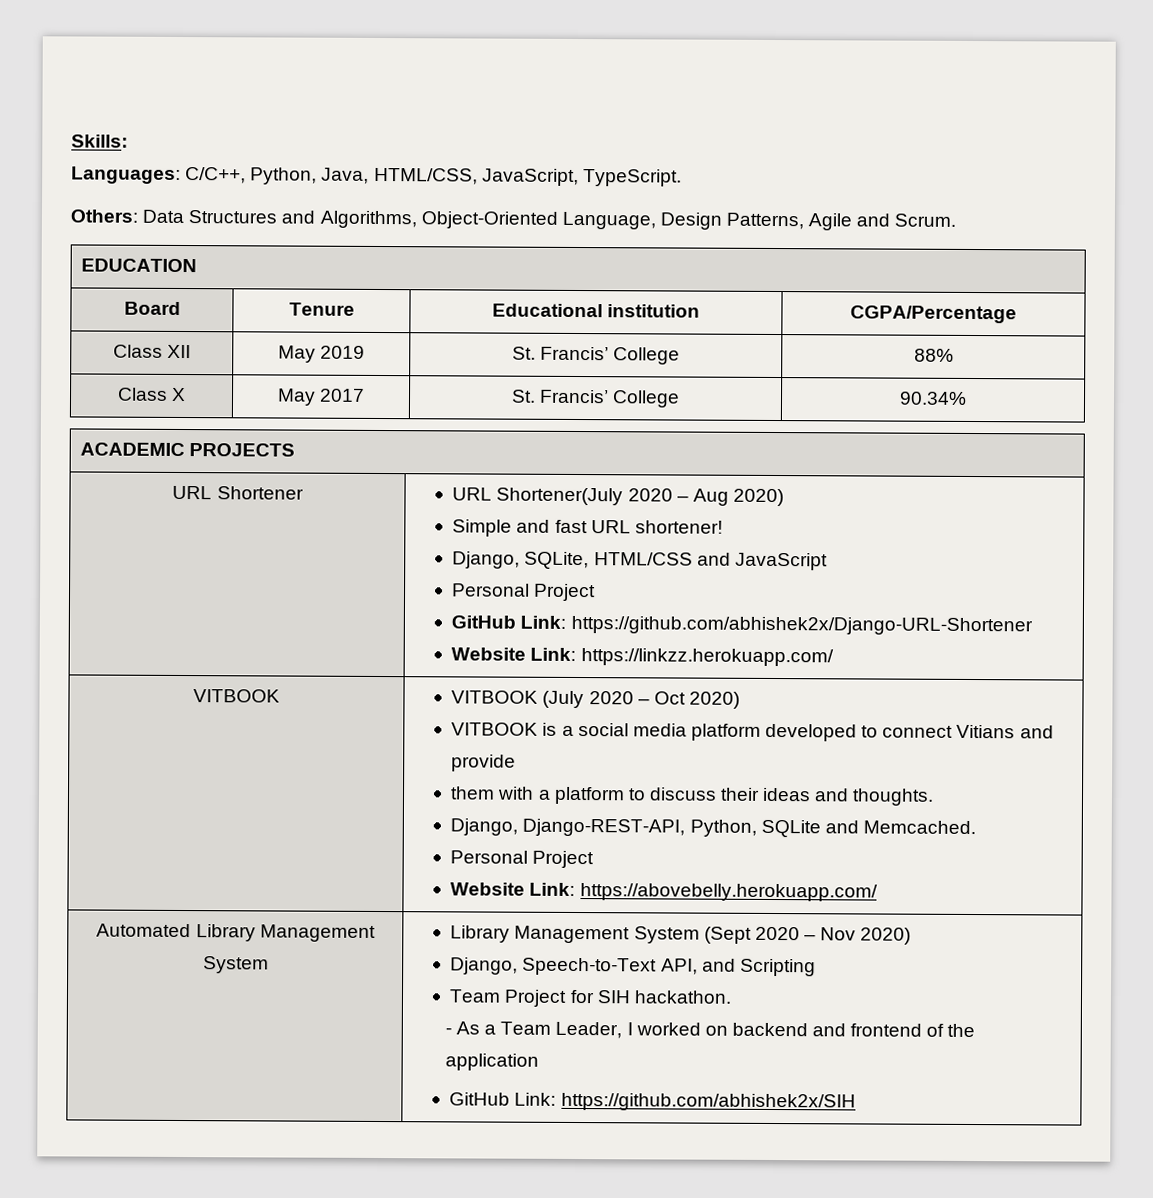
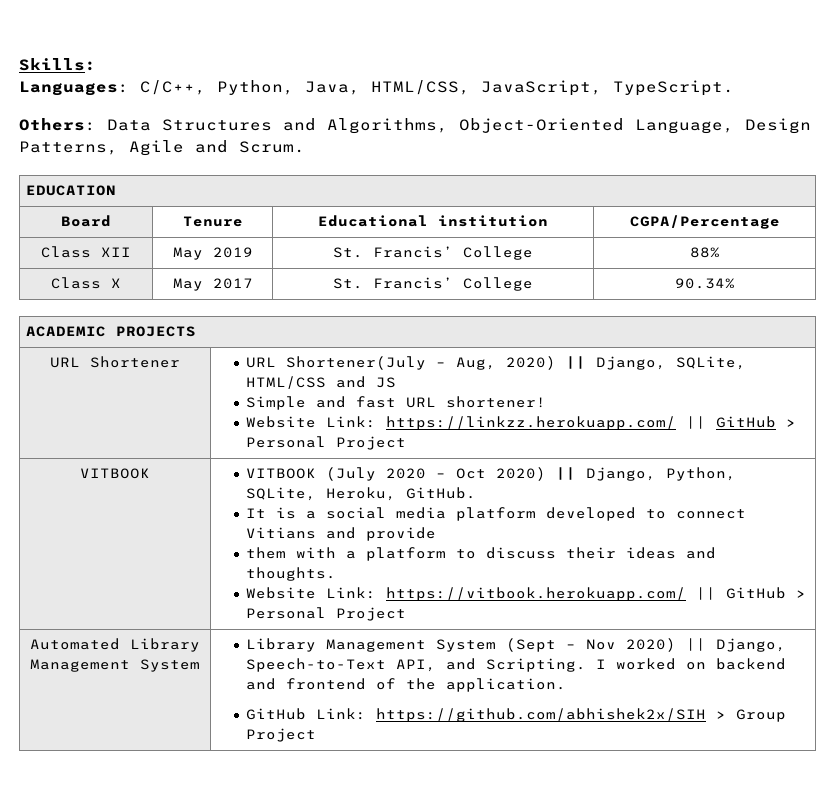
- URL Shortener | URL Shortener(July 2020 – Aug 2020)
+ URL Shortener | URL Shortener(July – Aug, 2020) || Django, SQLite, HTML/CSS and JS
  Simple and fast URL shortener!
- Django, SQLite, HTML/CSS and JavaScript
- Personal Project
- GitHub Link: https://github.com/abhishek2x/Django-URL-Shortener
- Website Link: https://linkzz.herokuapp.com/
+ Website Link: https://linkzz.herokuapp.com/ || GitHub > Personal Project
- VITBOOK (July 2020 – Oct 2020)
- VITBOOK is a social media platform developed to connect Vitians and provide
+ VITBOOK (July 2020 – Oct 2020) || Django, Python, SQLite, Heroku, GitHub.
+ It is a social media platform developed to connect Vitians and provide
- Django, Django-REST-API, Python, SQLite and Memcached.
- Personal Project
- Website Link: https://abovebelly.herokuapp.com/
+ Website Link: https://vitbook.herokuapp.com/ || GitHub > Personal Project
- Automated Library Management System | Library Management System (Sept 2020 – Nov 2020)
- Django, Speech-to-Text API, and Scripting
- Team Project for SIH hackathon.
- - As a Team Leader, I worked on backend and frontend of the application
- GitHub Link: https://github.com/abhishek2x/SIH
+ Automated Library Management System | Library Management System (Sept – Nov 2020) || Django, Speech-to-Text API, and Scripting. I worked on backend and frontend of the application.
+ GitHub Link: https://github.com/abhishek2x/SIH > Group Project

